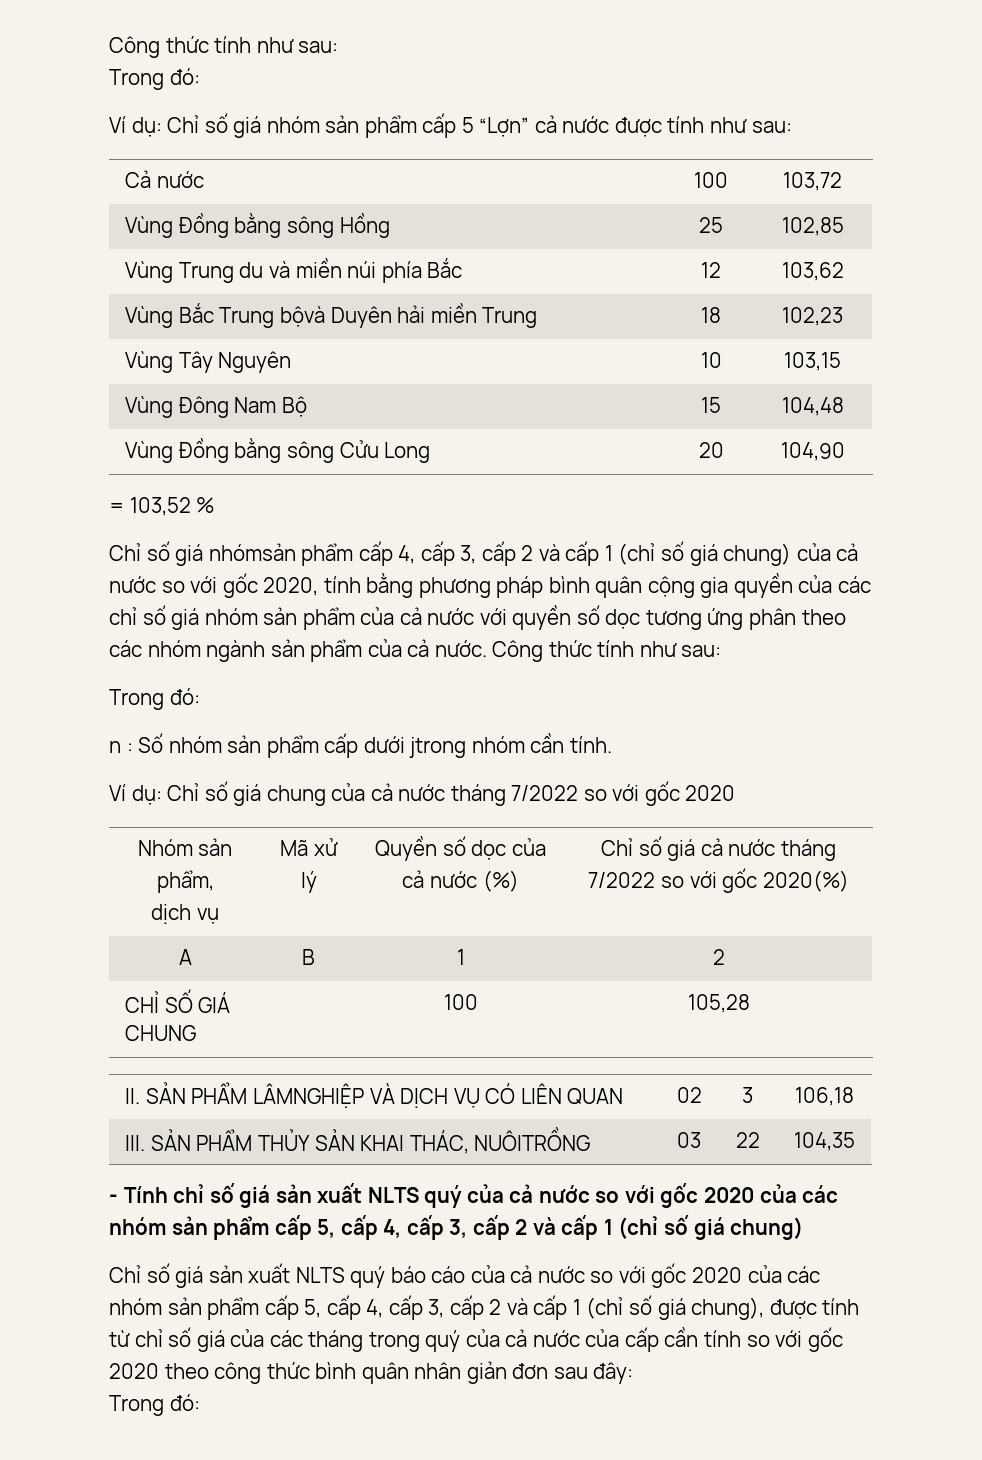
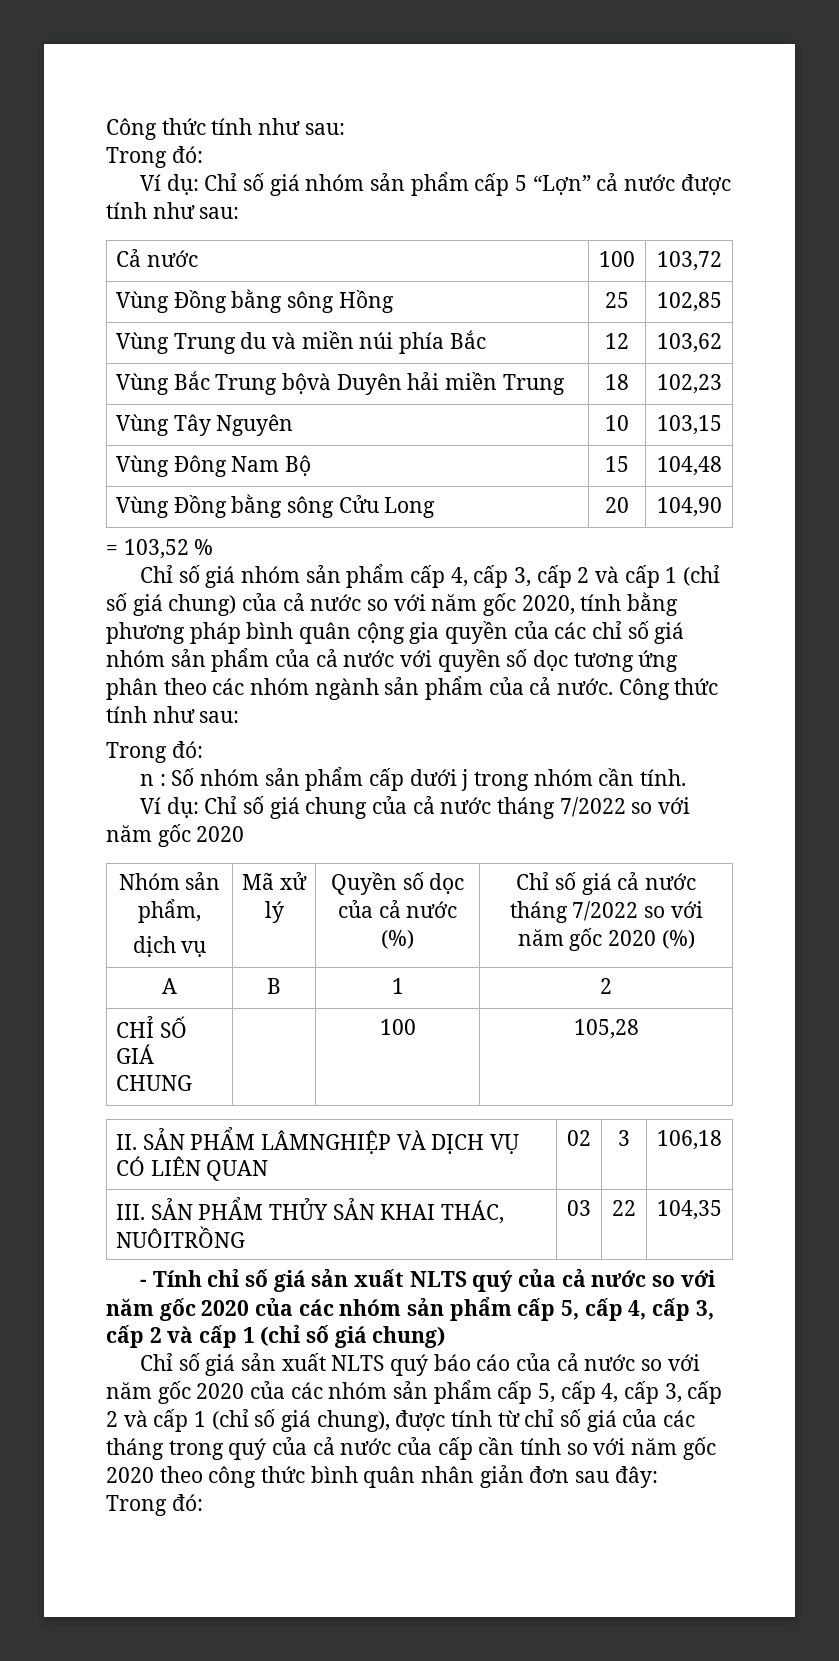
- Chỉ số giá nhómsản phẩm cấp 4, cấp 3, cấp 2 và cấp 1 (chỉ số giá chung) của cả nước so với gốc 2020, tính bằng phương pháp bình quân cộng gia quyền của các chỉ số giá nhóm sản phẩm của cả nước với quyền số dọc tương ứng phân theo các nhóm ngành sản phẩm của cả nước.
+ Chỉ số giá nhóm sản phẩm cấp 4, cấp 3, cấp 2 và cấp 1 (chỉ số giá chung) của cả nước so với năm gốc 2020, tính bằng phương pháp bình quân cộng gia quyền của các chỉ số giá nhóm sản phẩm của cả nước với quyền số dọc tương ứng phân theo các nhóm ngành sản phẩm của cả nước.
- n : Số nhóm sản phẩm cấp dưới jtrong nhóm cần tính.
+ n : Số nhóm sản phẩm cấp dưới j trong nhóm cần tính.
- Ví dụ: Chỉ số giá chung của cả nước tháng 7/2022 so với gốc 2020
+ Ví dụ: Chỉ số giá chung của cả nước tháng 7/2022 so với năm gốc 2020
  Nhóm sản phẩm,
- dịch vụ | Mã xử lý | Quyền số dọc của cả nước (%) | Chỉ số giá cả nước tháng 7/2022 so với gốc 2020(%)
+ dịch vụ | Mã xử lý | Quyền số dọc của cả nước (%) | Chỉ số giá cả nước tháng 7/2022 so với năm gốc 2020 (%)
- - Tính chỉ số giá sản xuất NLTS quý của cả nước so với gốc 2020 của các nhóm sản phẩm cấp 5, cấp 4, cấp 3, cấp 2 và cấp 1 (chỉ số giá chung)
+ - Tính chỉ số giá sản xuất NLTS quý của cả nước so với năm gốc 2020 của các nhóm sản phẩm cấp 5, cấp 4, cấp 3, cấp 2 và cấp 1 (chỉ số giá chung)
- Chỉ số giá sản xuất NLTS quý báo cáo của cả nước so với gốc 2020 của các nhóm sản phẩm cấp 5, cấp 4, cấp 3, cấp 2 và cấp 1 (chỉ số giá chung), được tính từ chỉ số giá của các tháng trong quý của cả nước của cấp cần tính so với gốc 2020 theo công thức bình quân nhân giản đơn sau đây:
+ Chỉ số giá sản xuất NLTS quý báo cáo của cả nước so với năm gốc 2020 của các nhóm sản phẩm cấp 5, cấp 4, cấp 3, cấp 2 và cấp 1 (chỉ số giá chung), được tính từ chỉ số giá của các tháng trong quý của cả nước của cấp cần tính so với năm gốc 2020 theo công thức bình quân nhân giản đơn sau đây:

